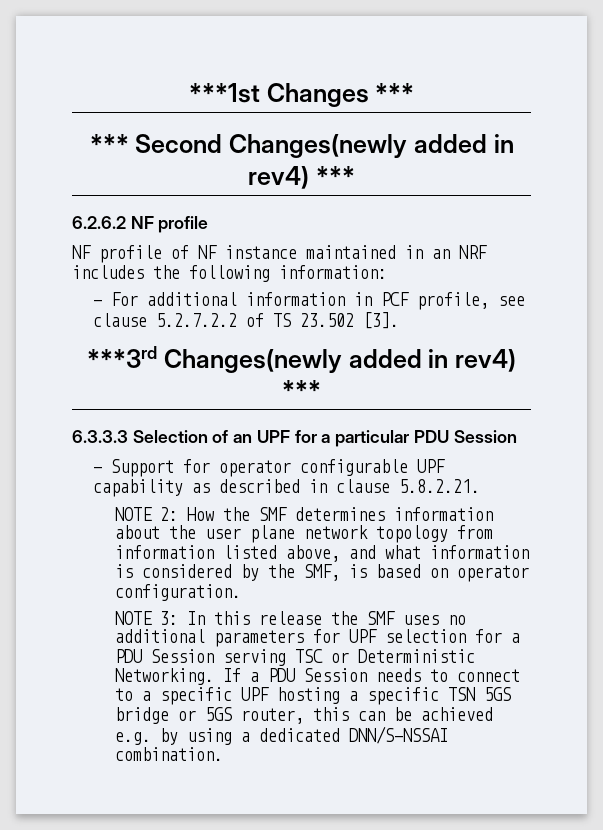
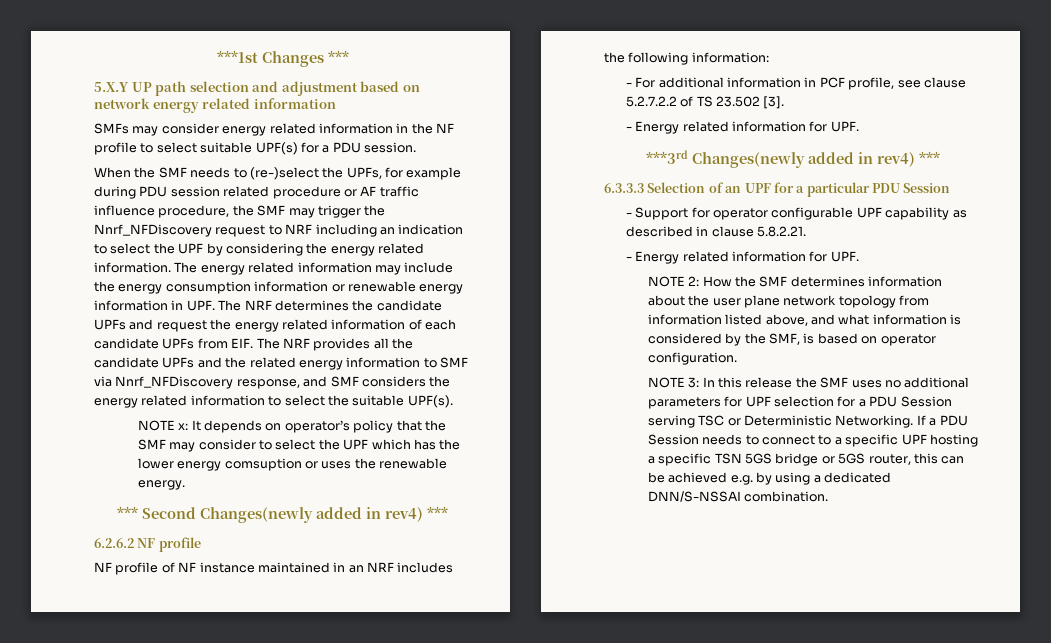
+ 5.X.Y UP path selection and adjustment based on network energy related information
+ SMFs may consider energy related information in the NF profile to select suitable UPF(s) for a PDU session.
+ When the SMF needs to (re-)select the UPFs, for example during PDU session related procedure or AF traffic influence procedure, the SMF may trigger the Nnrf_NFDiscovery request to NRF including an indication to select the UPF by considering the energy related information. The energy related information may include the energy consumption information or renewable energy information in UPF. The NRF determines the candidate UPFs and request the energy related information of each candidate UPFs from EIF. The NRF provides all the candidate UPFs and the related energy information to SMF via Nnrf_NFDiscovery response, and SMF considers the energy related information to select the suitable UPF(s).
+ NOTE x: It depends on operator’s policy that the SMF may consider to select the UPF which has the lower energy comsuption or uses the renewable energy.
  - For additional information in PCF profile, see clause 5.2.7.2.2 of TS 23.502 [3].
+ - Energy related information for UPF.
  - Support for operator configurable UPF capability as described in clause 5.8.2.21.
+ - Energy related information for UPF.

